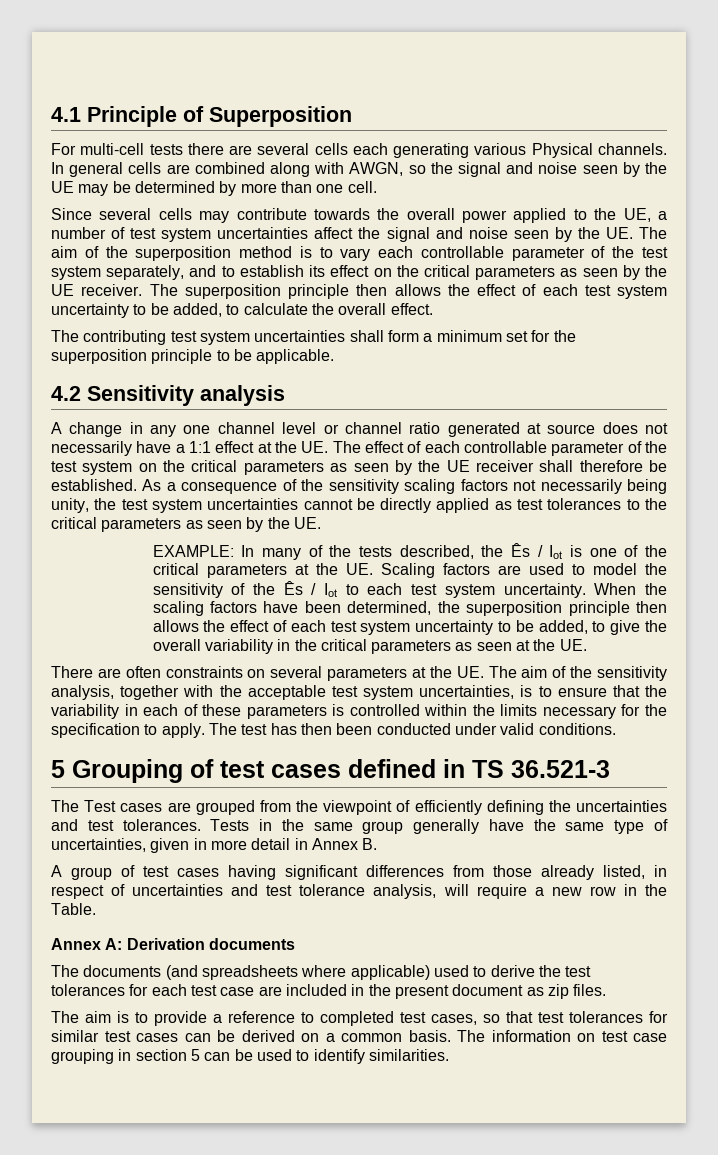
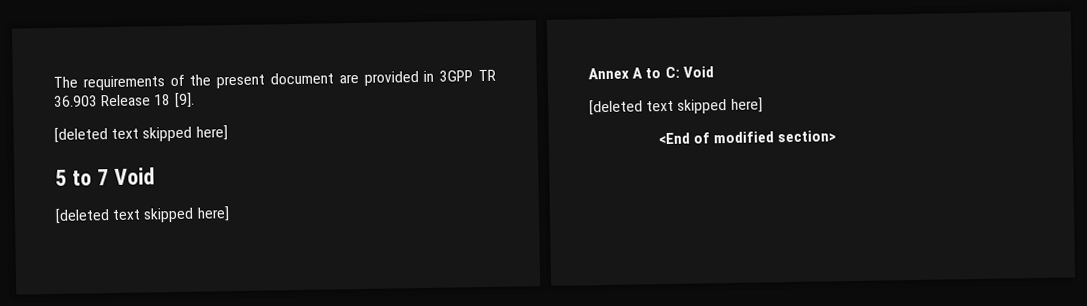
- 4.1 Principle of Superposition
- For multi-cell tests there are several cells each generating various Physical channels. In general cells are combined along with AWGN, so the signal and noise seen by the UE may be determined by more than one cell.
- Since several cells may contribute towards the overall power applied to the UE, a number of test system uncertainties affect the signal and noise seen by the UE. The aim of the superposition method is to vary each controllable parameter of the test system separately, and to establish its effect on the critical parameters as seen by the UE receiver. The superposition principle then allows the effect of each test system uncertainty to be added, to calculate the overall effect.
- The contributing test system uncertainties shall form a minimum set for the superposition principle to be applicable.
- 4.2 Sensitivity analysis
- A change in any one channel level or channel ratio generated at source does not necessarily have a 1:1 effect at the UE. The effect of each controllable parameter of the test system on the critical parameters as seen by the UE receiver shall therefore be established. As a consequence of the sensitivity scaling factors not necessarily being unity, the test system uncertainties cannot be directly applied as test tolerances to the critical parameters as seen by the UE.
- EXAMPLE: In many of the tests described, the Ês / Iot is one of the critical parameters at the UE. Scaling factors are used to model the sensitivity of the Ês / Iot to each test system uncertainty. When the scaling factors have been determined, the superposition principle then allows the effect of each test system uncertainty to be added, to give the overall variability in the critical parameters as seen at the UE.
- There are often constraints on several parameters at the UE. The aim of the sensitivity analysis, together with the acceptable test system uncertainties, is to ensure that the variability in each of these parameters is controlled within the limits necessary for the specification to apply. The test has then been conducted under valid conditions.
- 5 Grouping of test cases defined in TS 36.521-3
- The Test cases are grouped from the viewpoint of efficiently defining the uncertainties and test tolerances. Tests in the same group generally have the same type of uncertainties, given in more detail in Annex B.
- A group of test cases having significant differences from those already listed, in respect of uncertainties and test tolerance analysis, will require a new row in the Table.
- Annex A: Derivation documents
- The documents (and spreadsheets where applicable) used to derive the test tolerances for each test case are included in the present document as zip files.
- The aim is to provide a reference to completed test cases, so that test tolerances for similar test cases can be derived on a common basis. The information on test case grouping in section 5 can be used to identify similarities.
+ The requirements of the present document are provided in 3GPP TR 36.903 Release 18 [9].
+ [deleted text skipped here]
+ 5 to 7 Void
+ [deleted text skipped here]
+ Annex A to C: Void
+ [deleted text skipped here]
+ <End of modified section>

